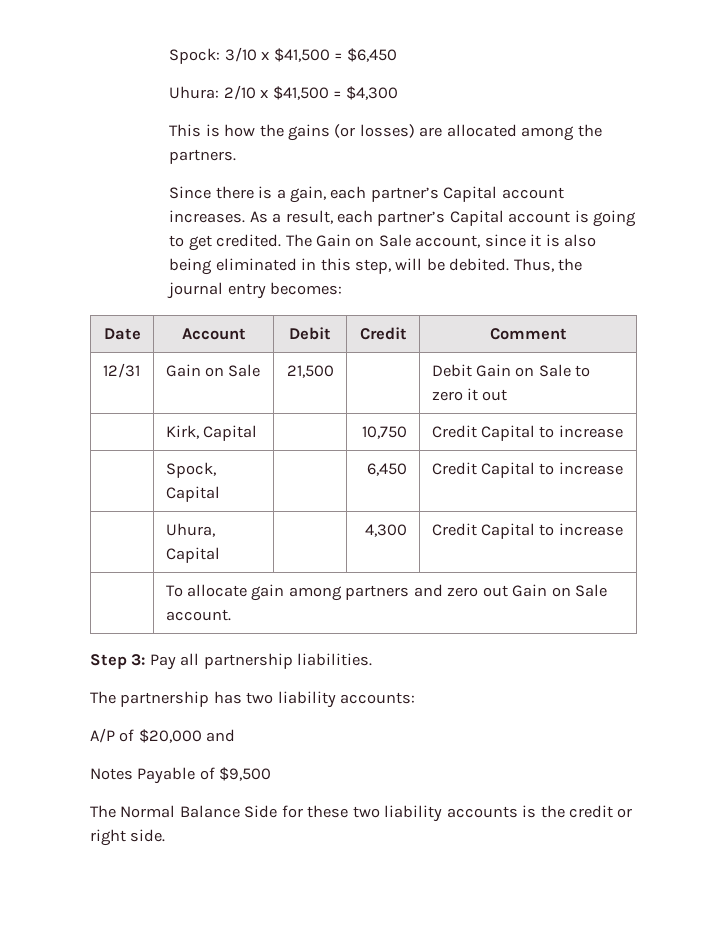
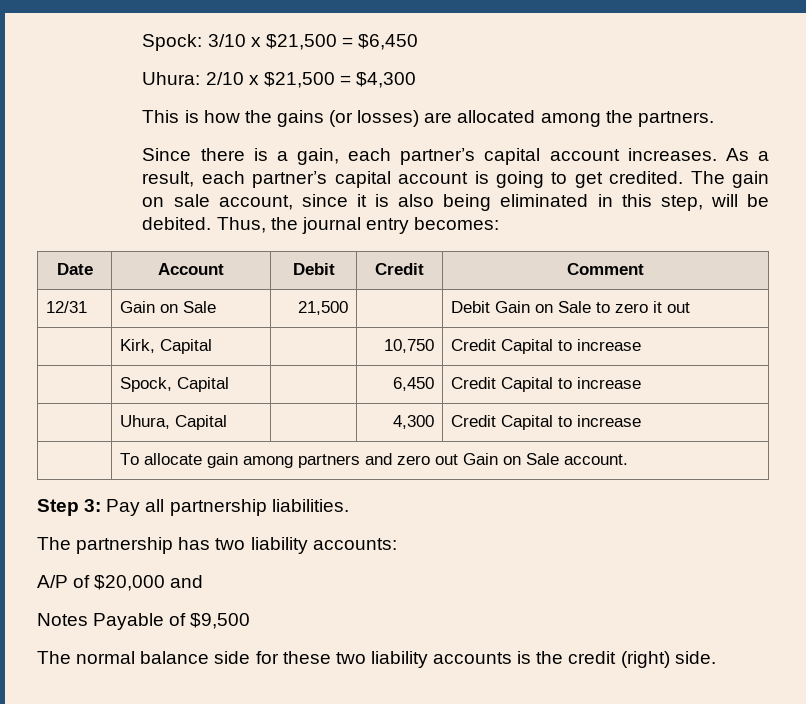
- Spock: 3/10 x $41,500 = $6,450
+ Spock: 3/10 x $21,500 = $6,450
- Uhura: 2/10 x $41,500 = $4,300
+ Uhura: 2/10 x $21,500 = $4,300
- Since there is a gain, each partner’s Capital account increases.
+ Since there is a gain, each partner’s capital account increases.
- As a result, each partner’s Capital account is going to get credited.
+ As a result, each partner’s capital account is going to get credited.
- The Gain on Sale account, since it is also being eliminated in this step, will be debited.
+ The gain on sale account, since it is also being eliminated in this step, will be debited.
- The Normal Balance Side for these two liability accounts is the credit or right side.
+ The normal balance side for these two liability accounts is the credit (right) side.

